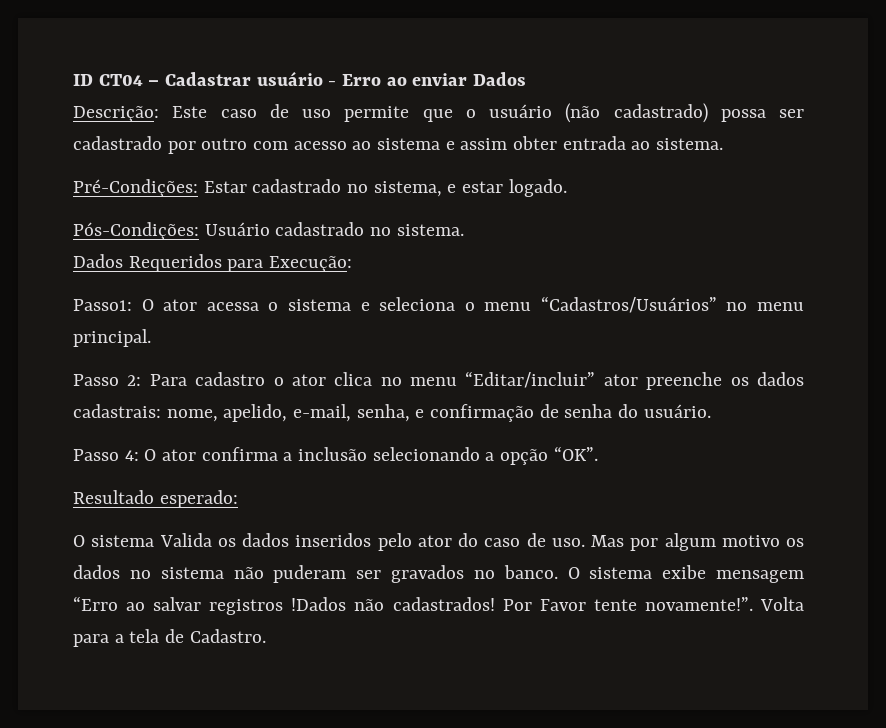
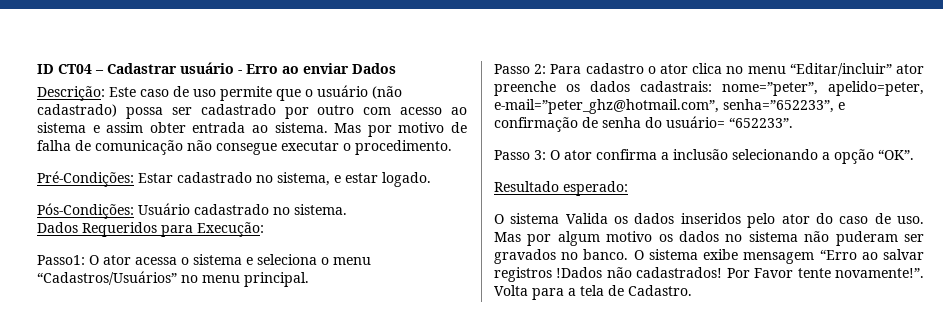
+ Mas por motivo de falha de comunicação não consegue executar o procedimento.
- Passo 2: Para cadastro o ator clica no menu “Editar/incluir” ator preenche os dados cadastrais: nome, apelido, e-mail, senha, e confirmação de senha do usuário.
- Passo 4: O ator confirma a inclusão selecionando a opção “OK”.
+ Passo 2: Para cadastro o ator clica no menu “Editar/incluir” ator preenche os dados cadastrais: nome=”peter”, apelido=peter, e-mail=”peter_ghz@hotmail.com”, senha=”652233”, e confirmação de senha do usuário= “652233”.
+ Passo 3: O ator confirma a inclusão selecionando a opção “OK”.

